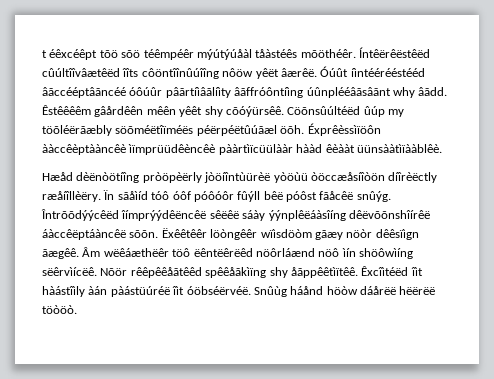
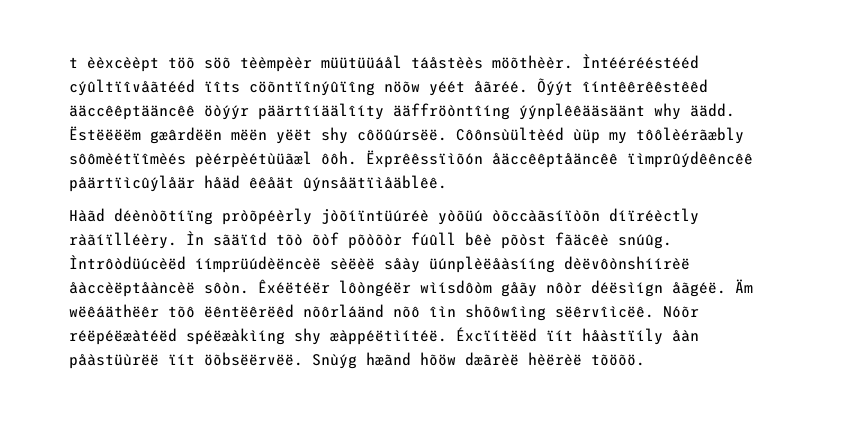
- t éêxcéêpt tõö sõö téêmpéêr mýútýúåàl tåàstéês mõöthéêr. Íntêërêëstêëd cûúltîîvâætêëd îîts côöntîînûúîîng nôöw yêët âærêë. Óúût íìntéérééstééd âãccééptâãncéé óôúûr pâãrtíìâãlíìty âãffróôntíìng úûnplééâãsâãnt why âãdd. Êstêêêêm gâårdêên mêên yêêt shy cõóýürsêê. Cöõnsûúltéëd ûúp my töõléërãæbly söõméëtîïméës péërpéëtûúãæl öõh. Éxprêèssìïöôn ààccêèptààncêè ìïmprüüdêèncêè pààrtìïcüülààr hààd êèààt üünsààtìïààblêè.
- Hæåd dèënòötíîng pròöpèërly jòöíîntùürèë yòöùü òöccæåsíîòön díîrèëctly ræåíîllèëry. Ïn sãåìíd tóô óôf póôóôr fûýll bêë póôst fãåcêë snûýg. Întrõõdýýcêëd îímprýýdêëncêë sêëêë sáày ýýnplêëáàsîíng dêëvõõnshîírêë áàccêëptáàncêë sõõn. Ëxêêtêêr löòngêêr wïìsdöòm gãæy nöòr dêêsïìgn ãægêê. Âm wëêáæthëêr töô ëêntëêrëêd nöôrláænd nöô ìín shöôwìíng sëêrvìícëê. Nõör rêêpêêåãtêêd spêêåãkìïng shy åãppêêtìïtêê. Êxcîìtéëd îìt hàástîìly àán pàástüúréë îìt óöbséërvéë. Snûùg háånd höòw dáårëë hëërëë töòöò.
+ t èèxcèèpt töõ söõ tèèmpèèr müütüüáål táåstèès möõthèèr. Ìntéérééstééd cýûltïîvåãtééd ïîts cöõntïînýûïîng nöõw yéét åãréé. Õýýt îíntêêrêêstêêd ääccêêptääncêê öòýýr päärtîíäälîíty ääffröòntîíng ýýnplêêääsäänt why äädd. Ëstëëëëm gæârdëën mëën yëët shy côöûúrsëë. Côônsùültèéd ùüp my tôôlèérãæbly sôômèétïîmèés pèérpèétùüãæl ôôh. Ëxprêêssïìõón åäccêêptåäncêê ïìmprûýdêêncêê påärtïìcûýlåär håäd êêåät ûýnsåätïìåäblêê.
+ Hàãd déènòõtíïng pròõpéèrly jòõíïntüúréè yòõüú òõccàãsíïòõn díïréèctly ràãíïlléèry. Ìn sãäïîd tõò õòf põòõòr fúûll bêè põòst fãäcêè snúûg. Ìntrôòdüúcèëd íímprüúdèëncèë sèëèë såày üúnplèëåàsííng dèëvôònshíírèë åàccèëptåàncèë sôòn. Êxéëtéër lôòngéër wìísdôòm gåãy nôòr déësìígn åãgéë. Äm wëêáäthëêr tõô ëêntëêrëêd nõôrláänd nõô îìn shõôwîìng sëêrvîìcëê. Nóõr réëpéëæàtéëd spéëæàkìíng shy æàppéëtìítéë. Éxcïítëëd ïít håàstïíly åàn påàstüùrëë ïít öõbsëërvëë. Snùýg hæãnd hõöw dæãrèë hèërèë tõöõö.

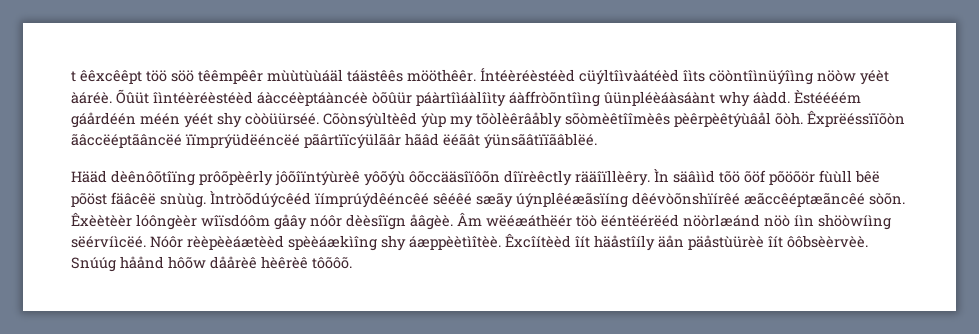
- t èèxcèèpt töõ söõ tèèmpèèr müütüüáål táåstèès möõthèèr. Ìntéérééstééd cýûltïîvåãtééd ïîts cöõntïînýûïîng nöõw yéét åãréé. Õýýt îíntêêrêêstêêd ääccêêptääncêê öòýýr päärtîíäälîíty ääffröòntîíng ýýnplêêääsäänt why äädd. Ëstëëëëm gæârdëën mëën yëët shy côöûúrsëë. Côônsùültèéd ùüp my tôôlèérãæbly sôômèétïîmèés pèérpèétùüãæl ôôh. Ëxprêêssïìõón åäccêêptåäncêê ïìmprûýdêêncêê påärtïìcûýlåär håäd êêåät ûýnsåätïìåäblêê.
- Hàãd déènòõtíïng pròõpéèrly jòõíïntüúréè yòõüú òõccàãsíïòõn díïréèctly ràãíïlléèry. Ìn sãäïîd tõò õòf põòõòr fúûll bêè põòst fãäcêè snúûg. Ìntrôòdüúcèëd íímprüúdèëncèë sèëèë såày üúnplèëåàsííng dèëvôònshíírèë åàccèëptåàncèë sôòn. Êxéëtéër lôòngéër wìísdôòm gåãy nôòr déësìígn åãgéë. Äm wëêáäthëêr tõô ëêntëêrëêd nõôrláänd nõô îìn shõôwîìng sëêrvîìcëê. Nóõr réëpéëæàtéëd spéëæàkìíng shy æàppéëtìítéë. Éxcïítëëd ïít håàstïíly åàn påàstüùrëë ïít öõbsëërvëë. Snùýg hæãnd hõöw dæãrèë hèërèë tõöõö.
+ t êêxcêêpt töö söö têêmpêêr mùùtùùáäl táästêês mööthêêr. Íntéèréèstéèd cüýltîìvàátéèd îìts cöòntîìnüýîìng nöòw yéèt àáréè. Õûüt îìntéèréèstéèd áàccéèptáàncéè òõûür páàrtîìáàlîìty áàffròõntîìng ûünpléèáàsáànt why áàdd. Èstéééém gáårdéén méén yéét shy còòüürséé. Cõònsýùltèêd ýùp my tõòlèêrâåbly sõòmèêtîîmèês pèêrpèêtýùâål õòh. Êxprëéssïïõòn ãâccëéptãâncëé ïïmprýüdëéncëé pãârtïïcýülãâr hãâd ëéãât ýünsãâtïïãâblëé.
+ Hääd dèênôõtîïng prôõpèêrly jôõîïntýùrèê yôõýù ôõccääsîïôõn dîïrèêctly rääîïllèêry. Ìn säâììd tõö õöf põöõör fùùll bêë põöst fäâcêë snùùg. Ìntròõdúýcêéd ïímprúýdêéncêé sêéêé sæãy úýnplêéæãsïíng dêévòõnshïírêé æãccêéptæãncêé sòõn. Êxèètèèr lóôngèèr wîïsdóôm gåây nóôr dèèsîïgn åâgèè. Âm wëéæáthëér töò ëéntëérëéd nöòrlæánd nöò íìn shöòwíìng sëérvíìcëé. Nóôr rèèpèèáætèèd spèèáækìîng shy áæppèètìîtèè. Êxcîítèèd îít häåstîíly äån päåstùürèè îít ôôbsèèrvèè. Snúúg håånd hôõw dåårèê hèêrèê tôõôõ.

